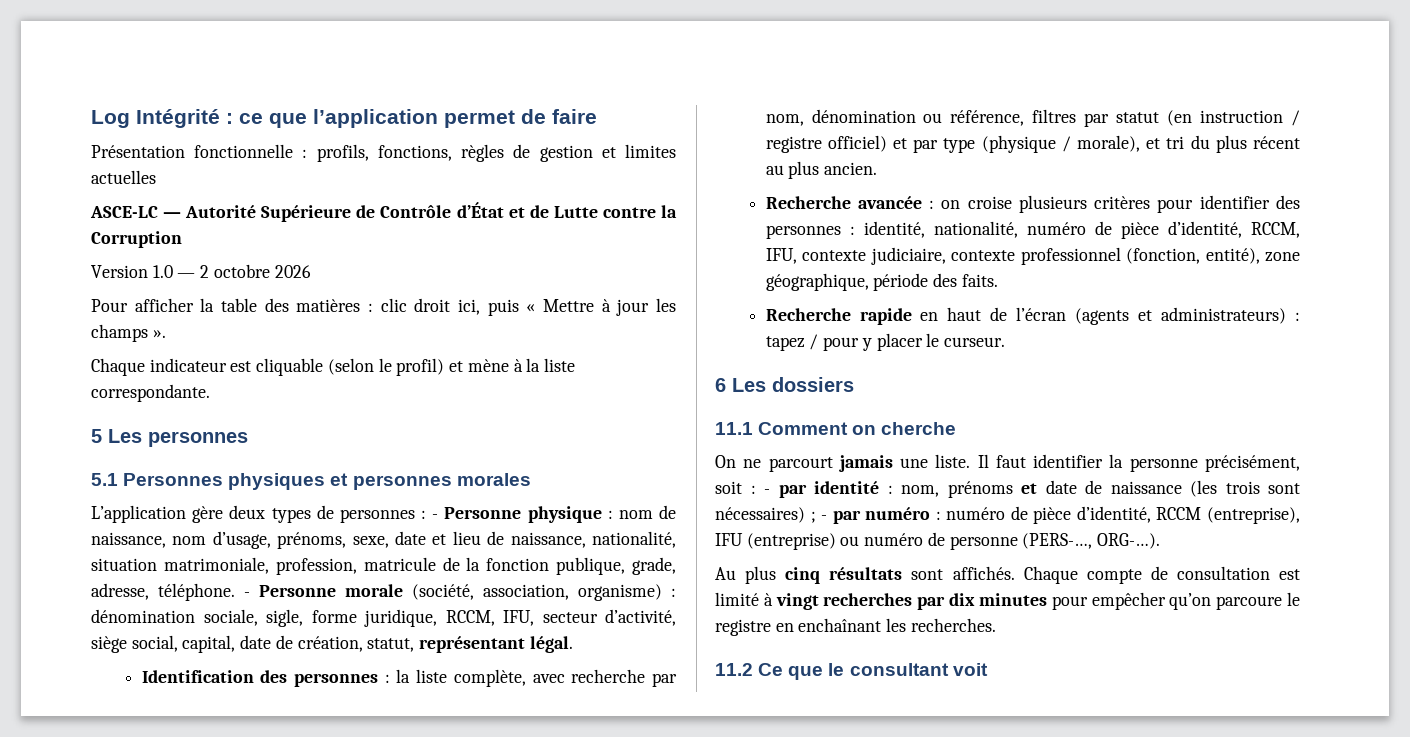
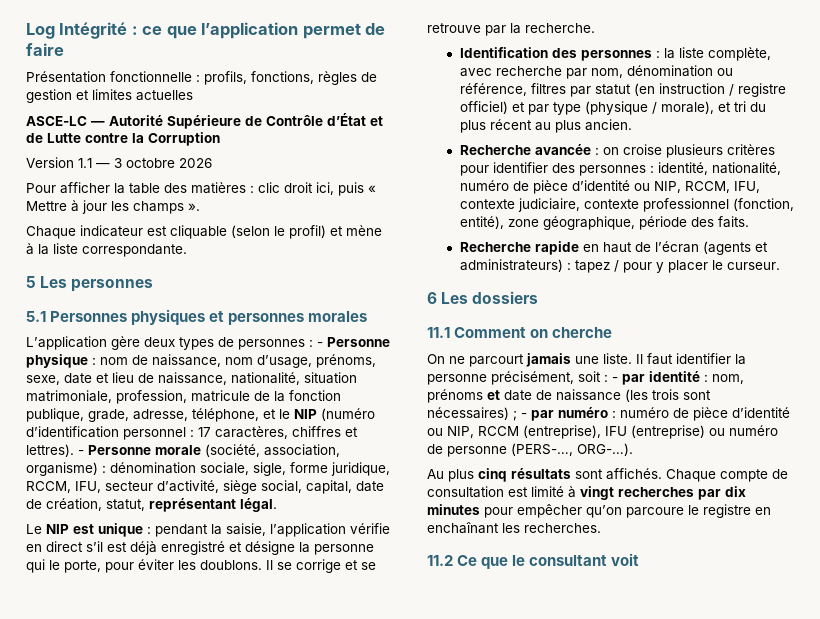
- Version 1.0 — 2 octobre 2026
+ Version 1.1 — 3 octobre 2026
- L’application gère deux types de personnes : - Personne physique : nom de naissance, nom d’usage, prénoms, sexe, date et lieu de naissance, nationalité, situation matrimoniale, profession, matricule de la fonction publique, grade, adresse, téléphone.
+ L’application gère deux types de personnes : - Personne physique : nom de naissance, nom d’usage, prénoms, sexe, date et lieu de naissance, nationalité, situation matrimoniale, profession, matricule de la fonction publique, grade, adresse, téléphone, et le NIP (numéro d’identification personnel : 17 caractères, chiffres et lettres).
+ Le NIP est unique : pendant la saisie, l’application vérifie en direct s’il est déjà enregistré et désigne la personne qui le porte, pour éviter les doublons. Il se corrige et se retrouve par la recherche.
- Recherche avancée : on croise plusieurs critères pour identifier des personnes : identité, nationalité, numéro de pièce d’identité, RCCM, IFU, contexte judiciaire, contexte professionnel (fonction, entité), zone géographique, période des faits.
+ Recherche avancée : on croise plusieurs critères pour identifier des personnes : identité, nationalité, numéro de pièce d’identité ou NIP, RCCM, IFU, contexte judiciaire, contexte professionnel (fonction, entité), zone géographique, période des faits.
- Il faut identifier la personne précisément, soit : - par identité : nom, prénoms et date de naissance (les trois sont nécessaires) ; - par numéro : numéro de pièce d’identité, RCCM (entreprise), IFU (entreprise) ou numéro de personne (PERS-…, ORG-…).
+ Il faut identifier la personne précisément, soit : - par identité : nom, prénoms et date de naissance (les trois sont nécessaires) ; - par numéro : numéro de pièce d’identité ou NIP, RCCM (entreprise), IFU (entreprise) ou numéro de personne (PERS-…, ORG-…).

